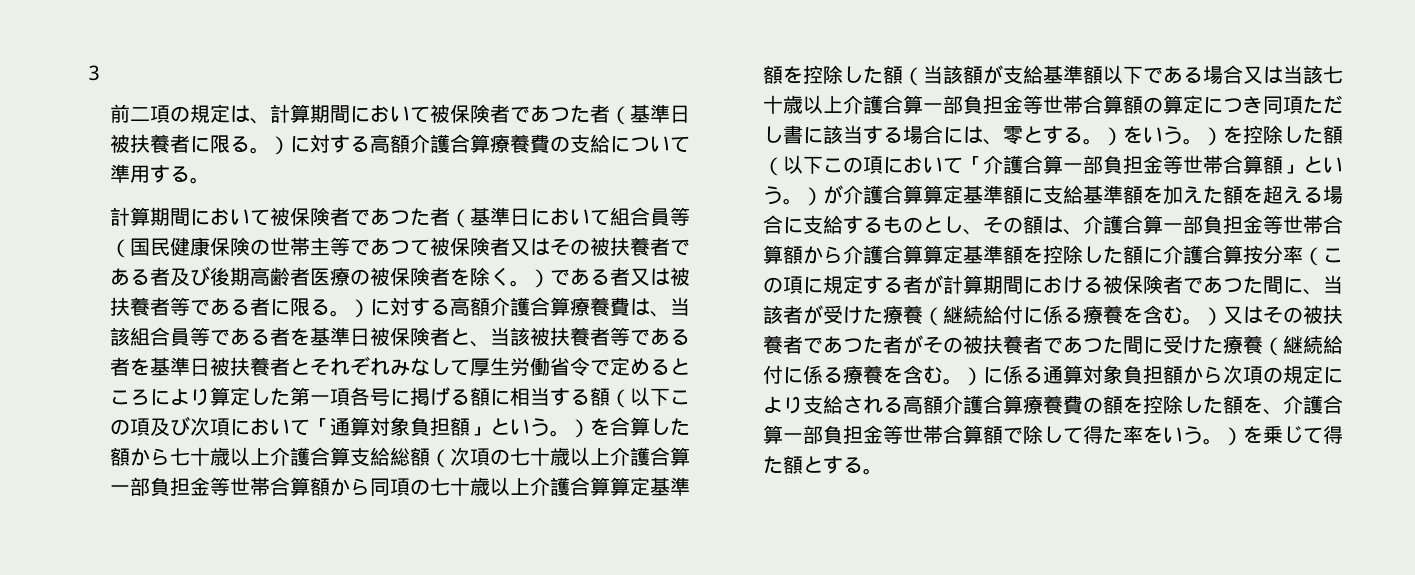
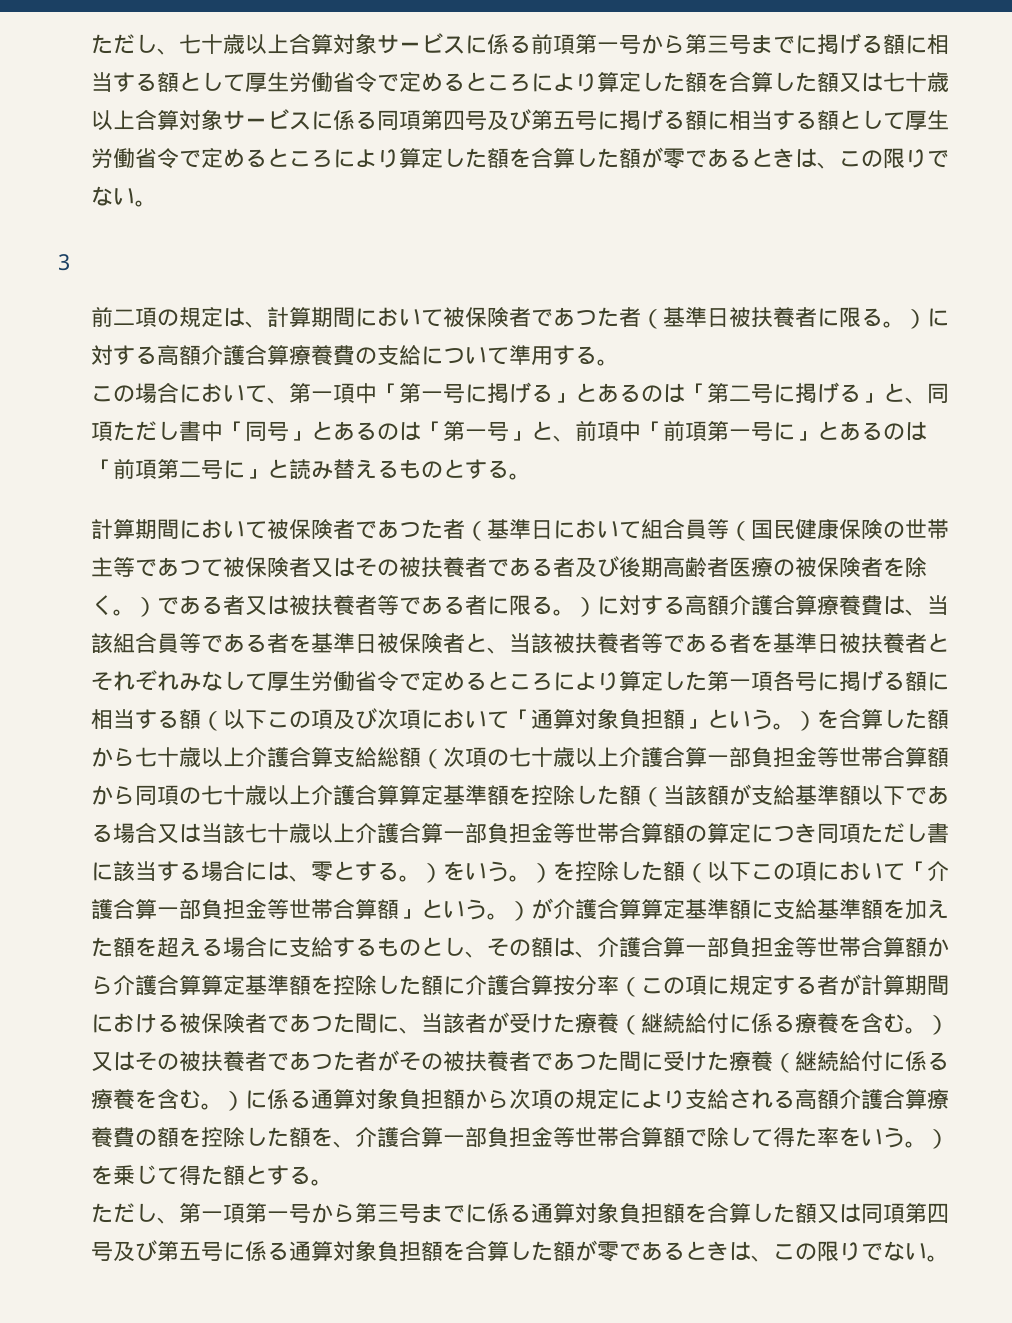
+ ただし、七十歳以上合算対象サービスに係る前項第一号から第三号までに掲げる額に相当する額として厚生労働省令で定めるところにより算定した額を合算した額又は七十歳以上合算対象サービスに係る同項第四号及び第五号に掲げる額に相当する額として厚生労働省令で定めるところにより算定した額を合算した額が零であるときは、この限りでない。
+ この場合において、第一項中「第一号に掲げる」とあるのは「第二号に掲げる」と、同項ただし書中「同号」とあるのは「第一号」と、前項中「前項第一号に」とあるのは「前項第二号に」と読み替えるものとする。
+ ただし、第一項第一号から第三号までに係る通算対象負担額を合算した額又は同項第四号及び第五号に係る通算対象負担額を合算した額が零であるときは、この限りでない。

